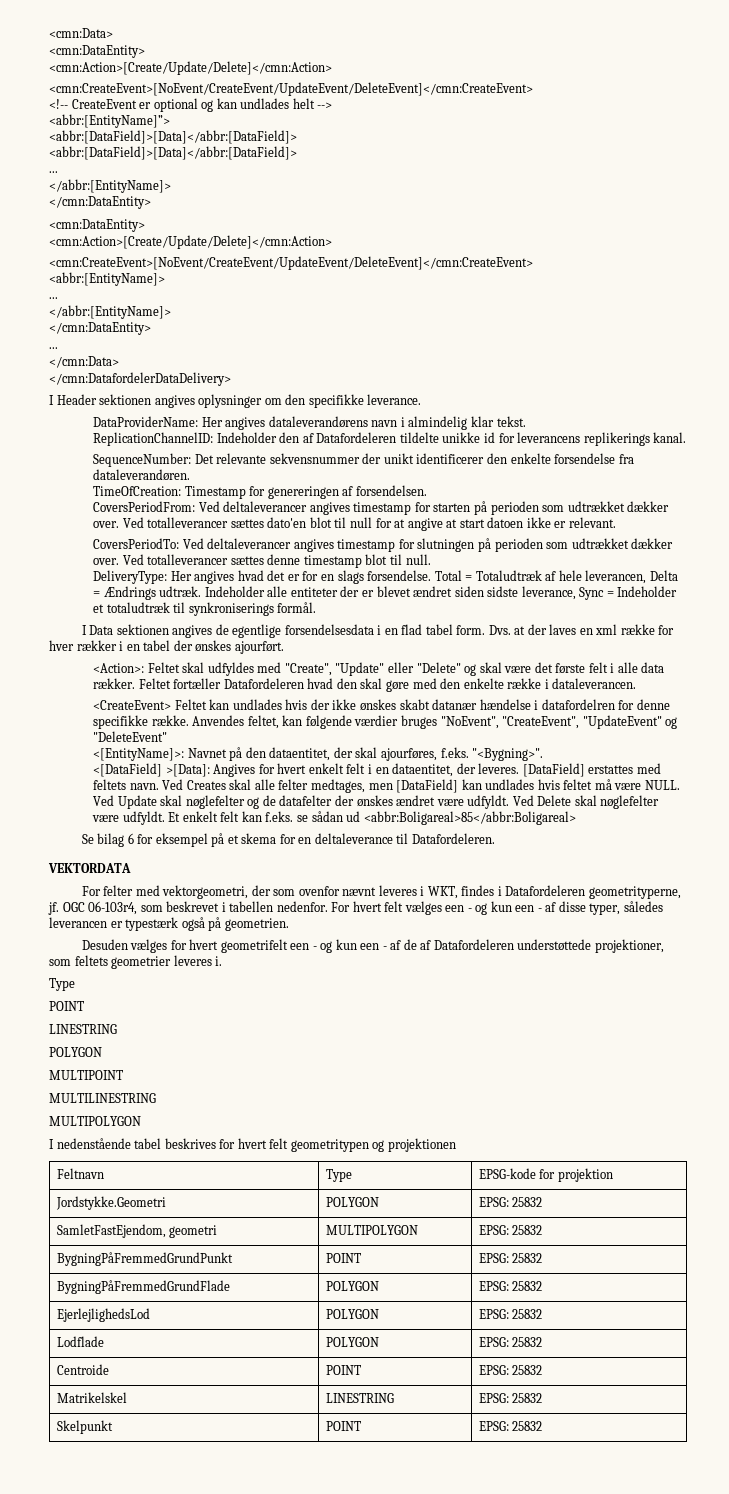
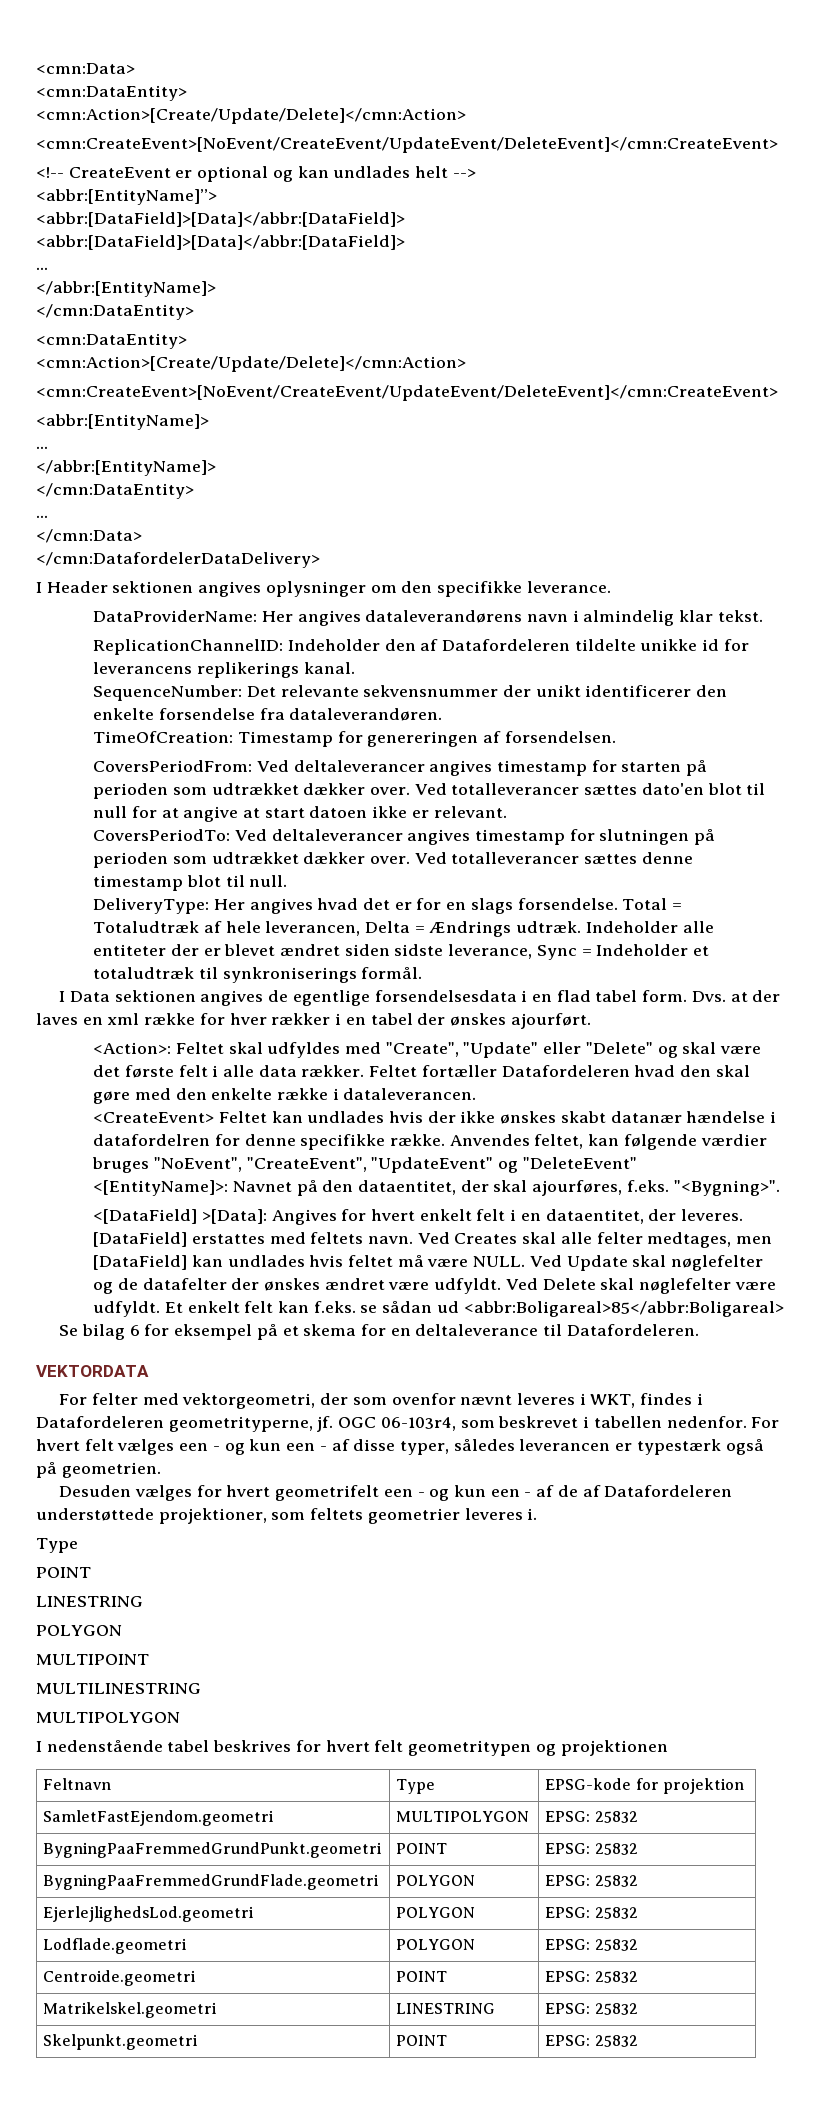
- Jordstykke.Geometri | POLYGON | EPSG: 25832
- SamletFastEjendom, geometri | MULTIPOLYGON | EPSG: 25832
- BygningPåFremmedGrundPunkt | POINT | EPSG: 25832
- BygningPåFremmedGrundFlade | POLYGON | EPSG: 25832
- EjerlejlighedsLod | POLYGON | EPSG: 25832
- Lodflade | POLYGON | EPSG: 25832
- Centroide | POINT | EPSG: 25832
- Matrikelskel | LINESTRING | EPSG: 25832
+ SamletFastEjendom.geometri | MULTIPOLYGON | EPSG: 25832
+ BygningPaaFremmedGrundPunkt.geometri | POINT | EPSG: 25832
+ BygningPaaFremmedGrundFlade.geometri | POLYGON | EPSG: 25832
+ EjerlejlighedsLod.geometri | POLYGON | EPSG: 25832
+ Lodflade.geometri | POLYGON | EPSG: 25832
+ Centroide.geometri | POINT | EPSG: 25832
+ Matrikelskel.geometri | LINESTRING | EPSG: 25832
- Skelpunkt | POINT | EPSG: 25832
+ Skelpunkt.geometri | POINT | EPSG: 25832

